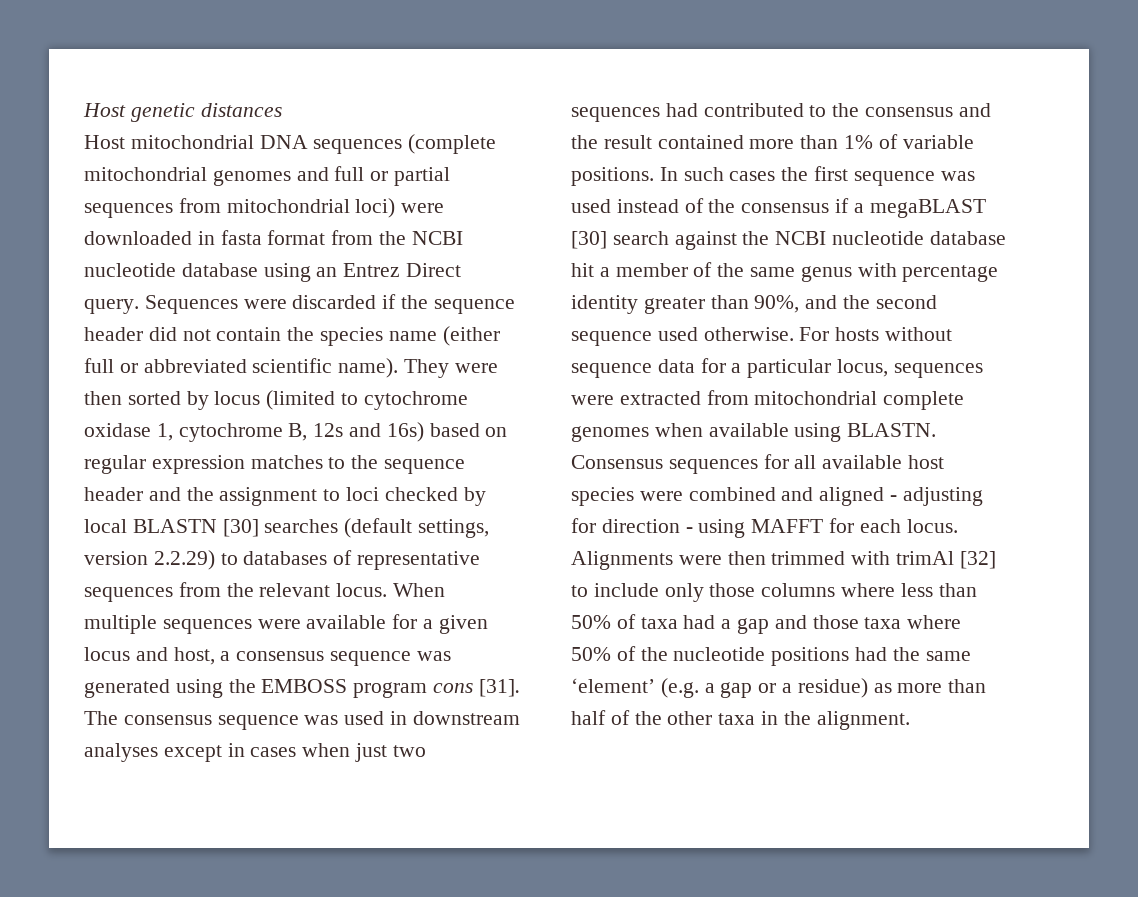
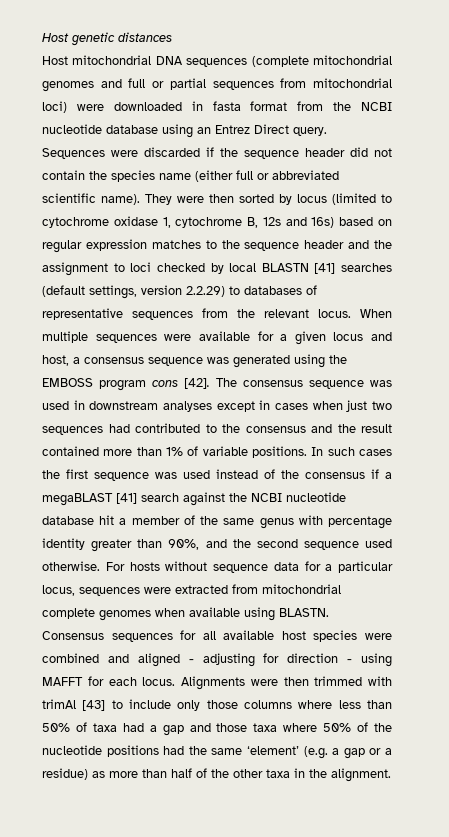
- They were then sorted by locus (limited to cytochrome oxidase 1, cytochrome B, 12s and 16s) based on regular expression matches to the sequence header and the assignment to loci checked by local BLASTN [30] searches (default settings, version 2.2.29) to databases of representative sequences from the relevant locus.
+ They were then sorted by locus (limited to cytochrome oxidase 1, cytochrome B, 12s and 16s) based on regular expression matches to the sequence header and the assignment to loci checked by local BLASTN [41] searches (default settings, version 2.2.29) to databases of representative sequences from the relevant locus.
- When multiple sequences were available for a given locus and host, a consensus sequence was generated using the EMBOSS program cons [31].
+ When multiple sequences were available for a given locus and host, a consensus sequence was generated using the EMBOSS program cons [42].
- In such cases the first sequence was used instead of the consensus if a megaBLAST [30] search against the NCBI nucleotide database hit a member of the same genus with percentage identity greater than 90%, and the second sequence used otherwise.
+ In such cases the first sequence was used instead of the consensus if a megaBLAST [41] search against the NCBI nucleotide database hit a member of the same genus with percentage identity greater than 90%, and the second sequence used otherwise.
- Alignments were then trimmed with trimAl [32] to include only those columns where less than 50% of taxa had a gap and those taxa where 50% of the nucleotide positions had the same ‘element’ (e.g. a gap or a residue) as more than half of the other taxa in the alignment.
+ Alignments were then trimmed with trimAl [43] to include only those columns where less than 50% of taxa had a gap and those taxa where 50% of the nucleotide positions had the same ‘element’ (e.g. a gap or a residue) as more than half of the other taxa in the alignment.

